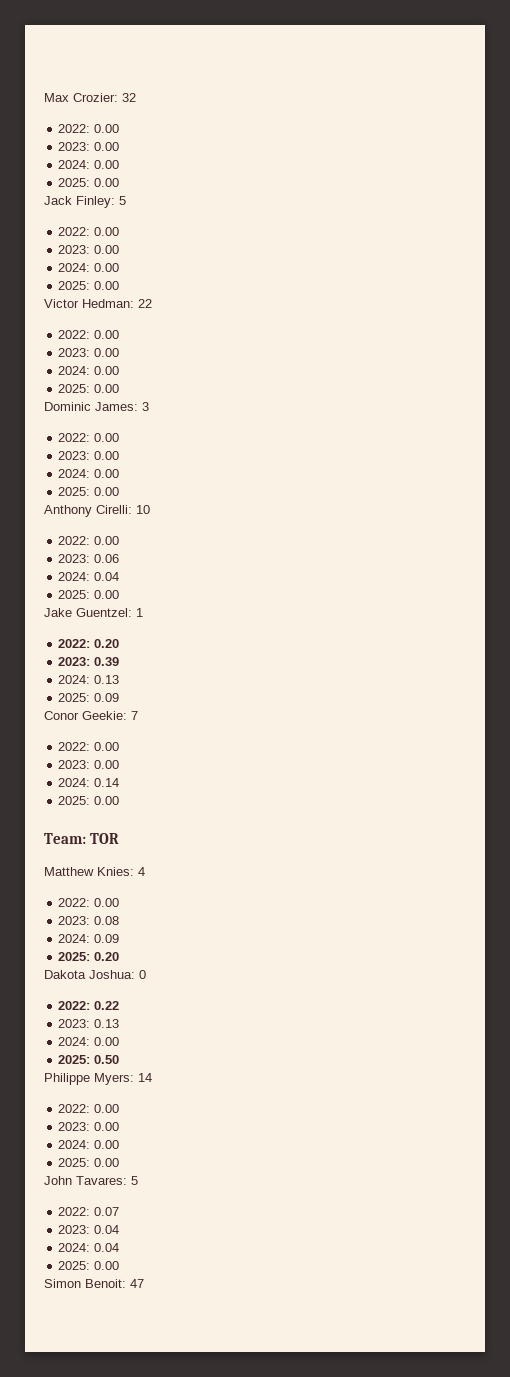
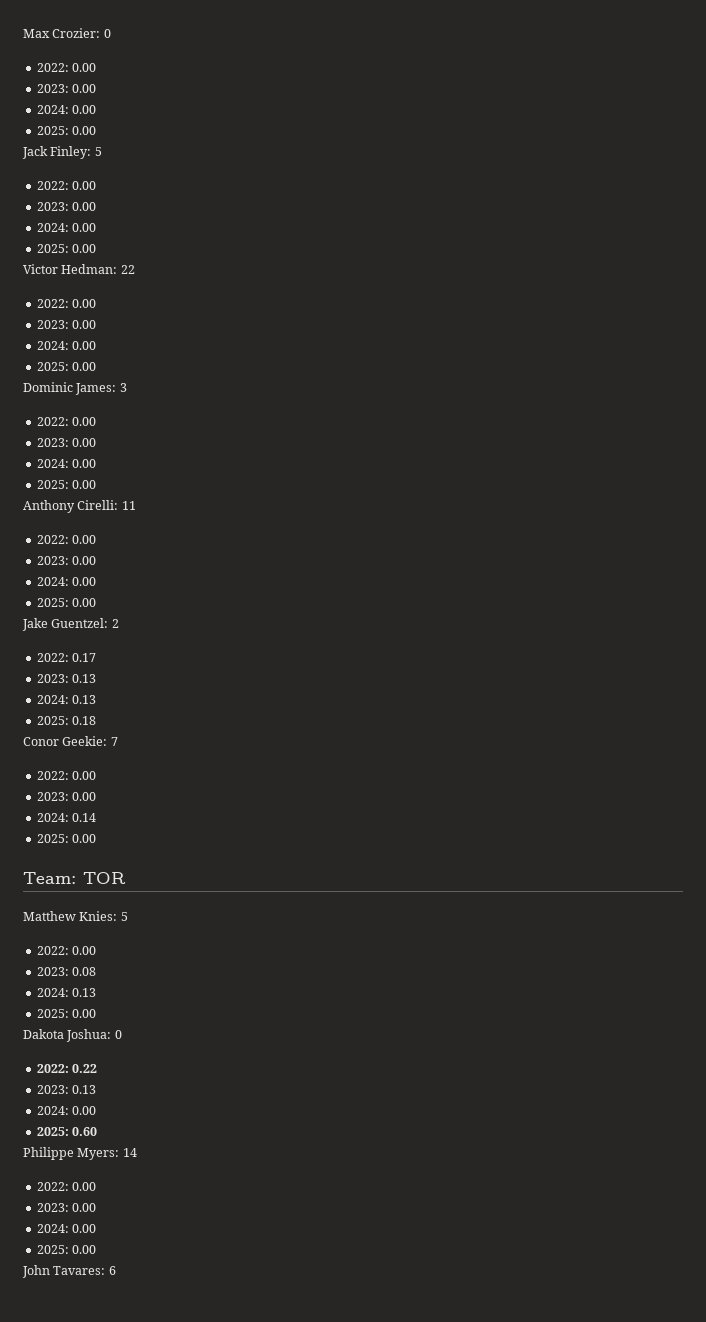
- Max Crozier: 32
+ Max Crozier: 0
- Anthony Cirelli: 10
+ Anthony Cirelli: 11
  2022: 0.00
- 2023: 0.06
- 2024: 0.04
+ 2023: 0.00
+ 2024: 0.00
- Jake Guentzel: 1
- 2022: 0.20
- 2023: 0.39
+ Jake Guentzel: 2
+ 2022: 0.17
+ 2023: 0.13
  2024: 0.13
- 2025: 0.09
+ 2025: 0.18
- Matthew Knies: 4
+ Matthew Knies: 5
  2023: 0.08
- 2024: 0.09
- 2025: 0.20
+ 2024: 0.13
+ 2025: 0.00
- 2025: 0.50
+ 2025: 0.60
- John Tavares: 5
- 2022: 0.07
- 2023: 0.04
- 2024: 0.04
- 2025: 0.00
- Simon Benoit: 47
+ John Tavares: 6

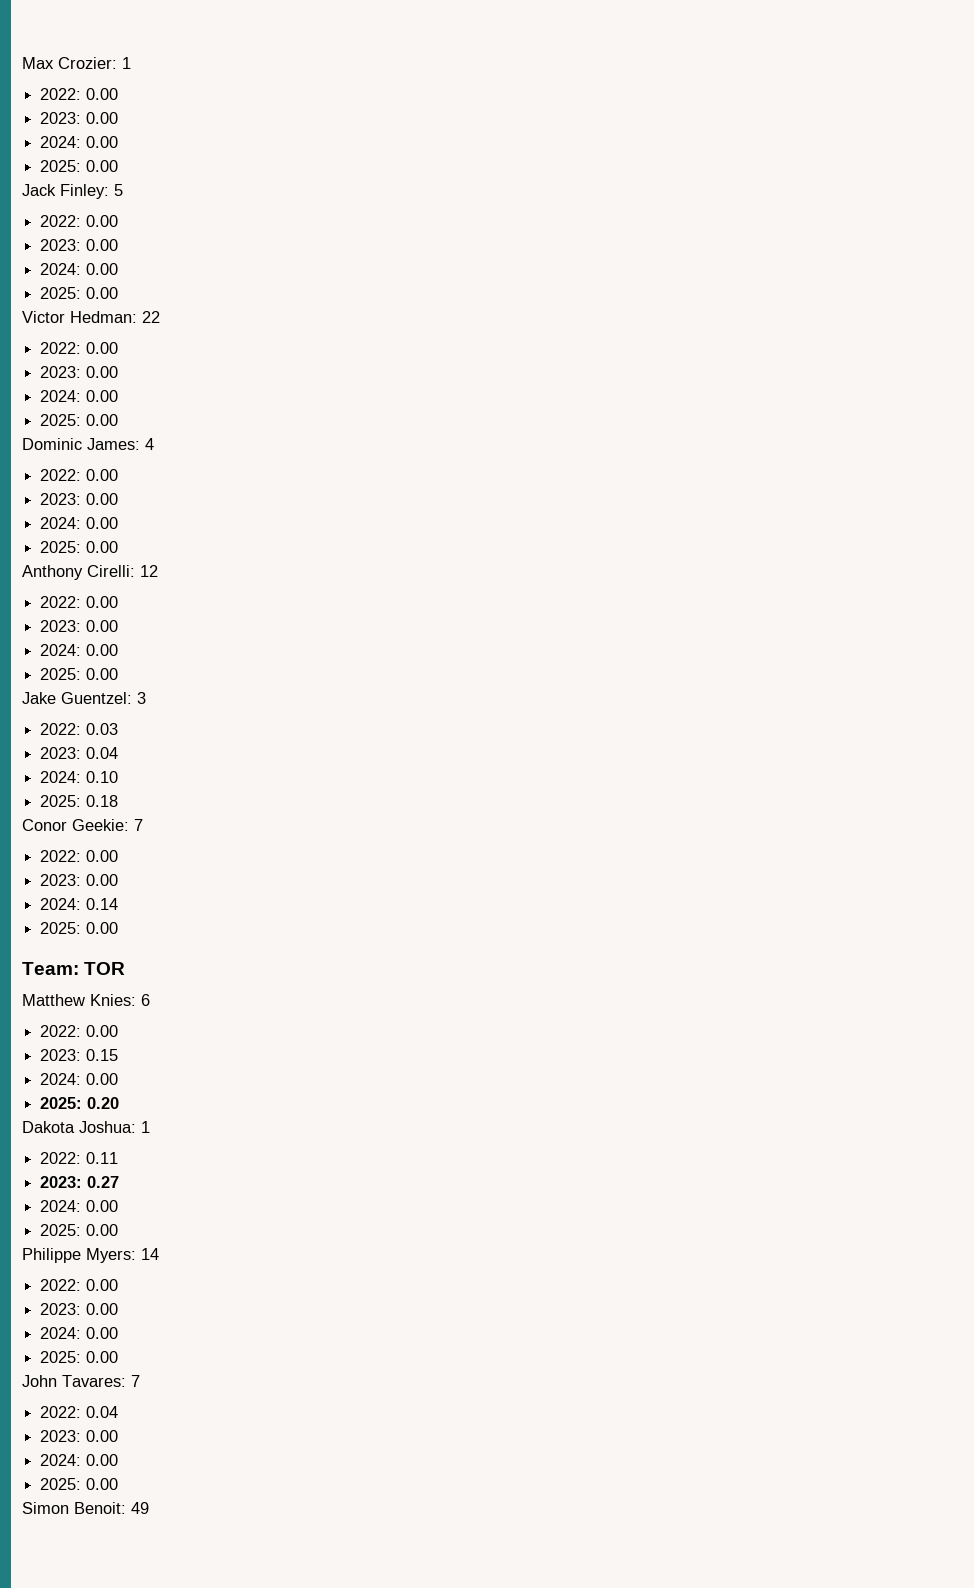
- Max Crozier: 0
+ Max Crozier: 1
- Dominic James: 3
+ Dominic James: 4
- Anthony Cirelli: 11
+ Anthony Cirelli: 12
- Jake Guentzel: 2
- 2022: 0.17
- 2023: 0.13
- 2024: 0.13
+ Jake Guentzel: 3
+ 2022: 0.03
+ 2023: 0.04
+ 2024: 0.10
- Matthew Knies: 5
+ Matthew Knies: 6
  2022: 0.00
- 2023: 0.08
- 2024: 0.13
+ 2023: 0.15
+ 2024: 0.00
+ 2025: 0.20
+ Dakota Joshua: 1
+ 2022: 0.11
+ 2023: 0.27
+ 2024: 0.00
  2025: 0.00
- Dakota Joshua: 0
- 2022: 0.22
- 2023: 0.13
- 2024: 0.00
- 2025: 0.60
- John Tavares: 6
+ John Tavares: 7
+ 2022: 0.04
+ 2023: 0.00
+ 2024: 0.00
+ 2025: 0.00
+ Simon Benoit: 49

